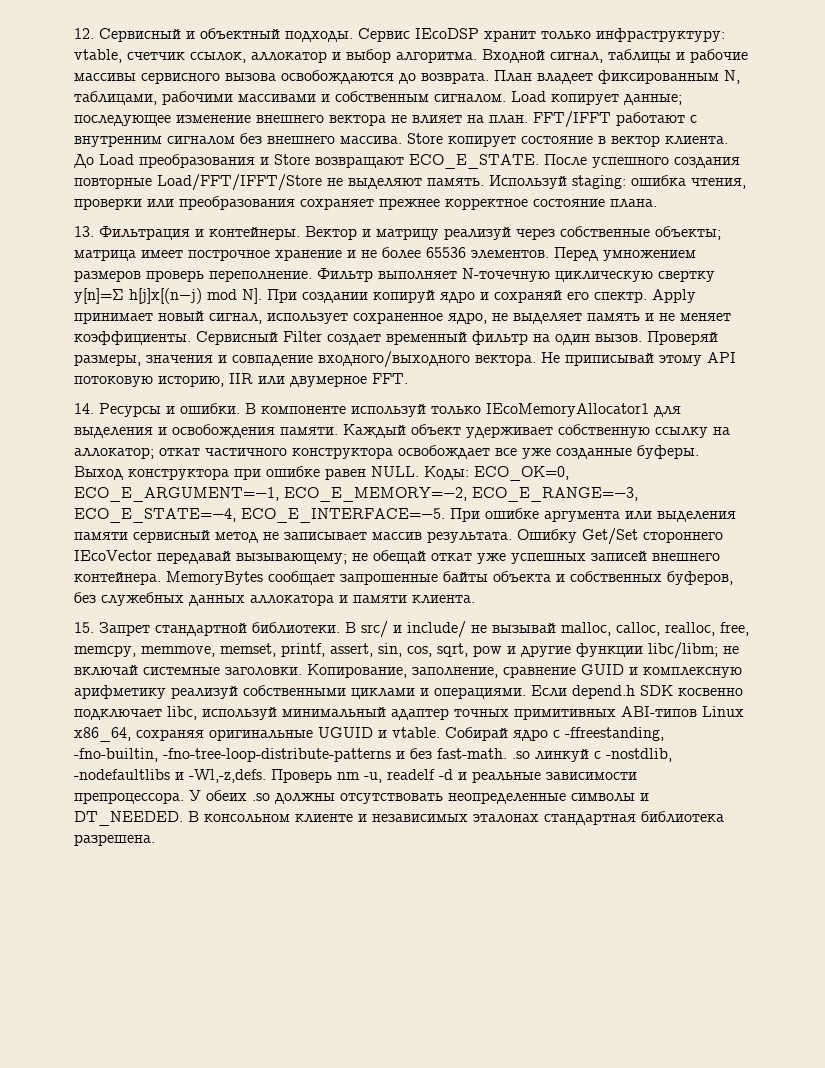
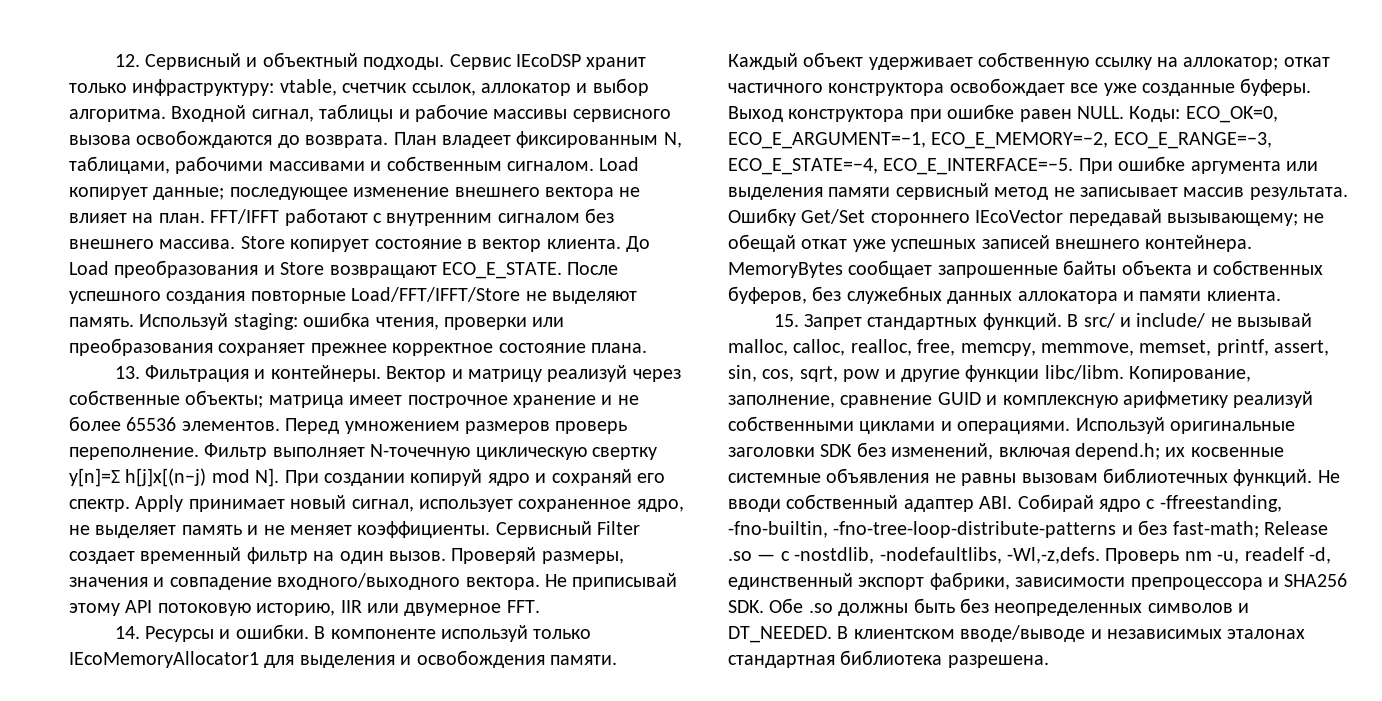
- 15. Запрет стандартной библиотеки.
+ 15. Запрет стандартных функций.
- В src/ и include/ не вызывай malloc, calloc, realloc, free, memcpy, memmove, memset, printf, assert, sin, cos, sqrt, pow и другие функции libc/libm; не включай системные заголовки.
+ В src/ и include/ не вызывай malloc, calloc, realloc, free, memcpy, memmove, memset, printf, assert, sin, cos, sqrt, pow и другие функции libc/libm.
- Если depend.h SDK косвенно подключает libc, используй минимальный адаптер точных примитивных ABI-типов Linux x86_64, сохраняя оригинальные UGUID и vtable. Собирай ядро с -ffreestanding, -fno-builtin, -fno-tree-loop-distribute-patterns и без fast-math. .so линкуй с -nostdlib, -nodefaultlibs и -Wl,-z,defs.
+ Используй оригинальные заголовки SDK без изменений, включая depend.h; их косвенные системные объявления не равны вызовам библиотечных функций. Не вводи собственный адаптер ABI. Собирай ядро с -ffreestanding, -fno-builtin, -fno-tree-loop-distribute-patterns и без fast-math; Release .so — с -nostdlib, -nodefaultlibs, -Wl,-z,defs.
- Проверь nm -u, readelf -d и реальные зависимости препроцессора. У обеих .so должны отсутствовать неопределенные символы и DT_NEEDED.
+ Проверь nm -u, readelf -d, единственный экспорт фабрики, зависимости препроцессора и SHA256 SDK. Обе .so должны быть без неопределенных символов и DT_NEEDED.
- В консольном клиенте и независимых эталонах стандартная библиотека разрешена.
+ В клиентском вводе/выводе и независимых эталонах стандартная библиотека разрешена.

